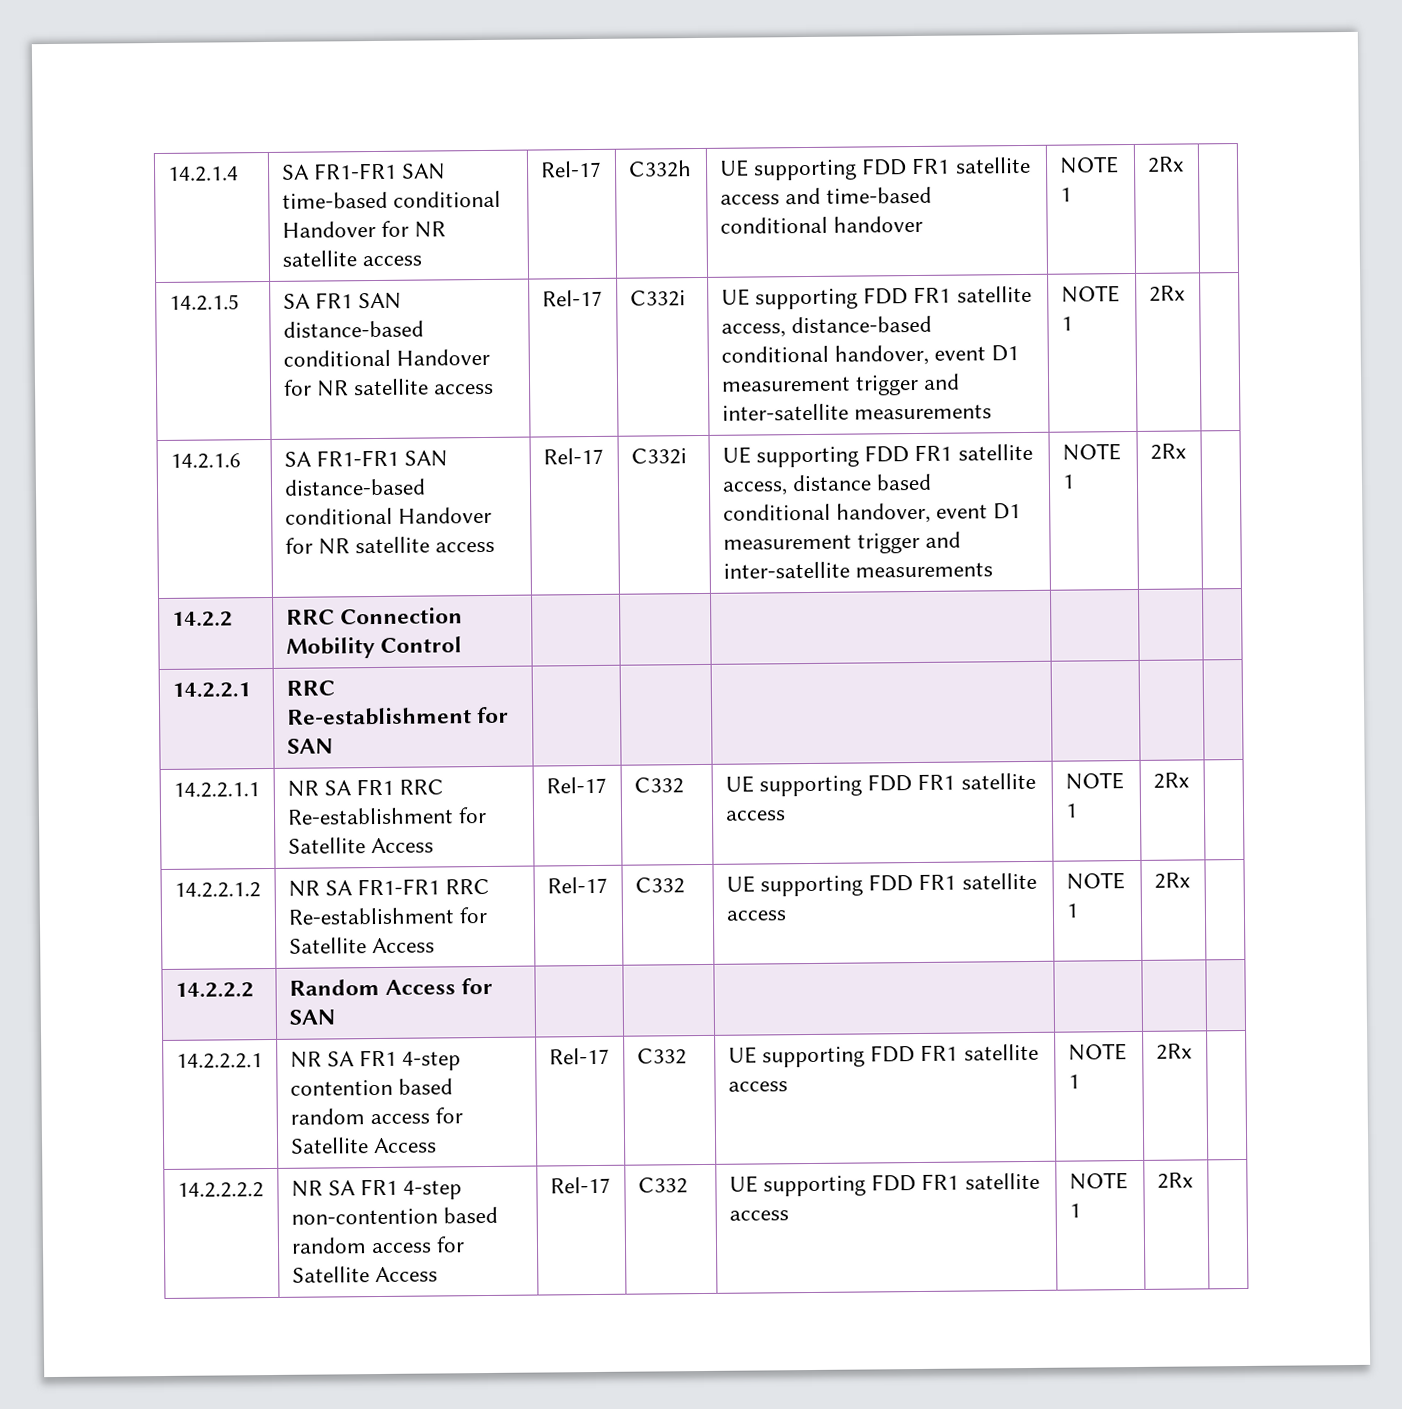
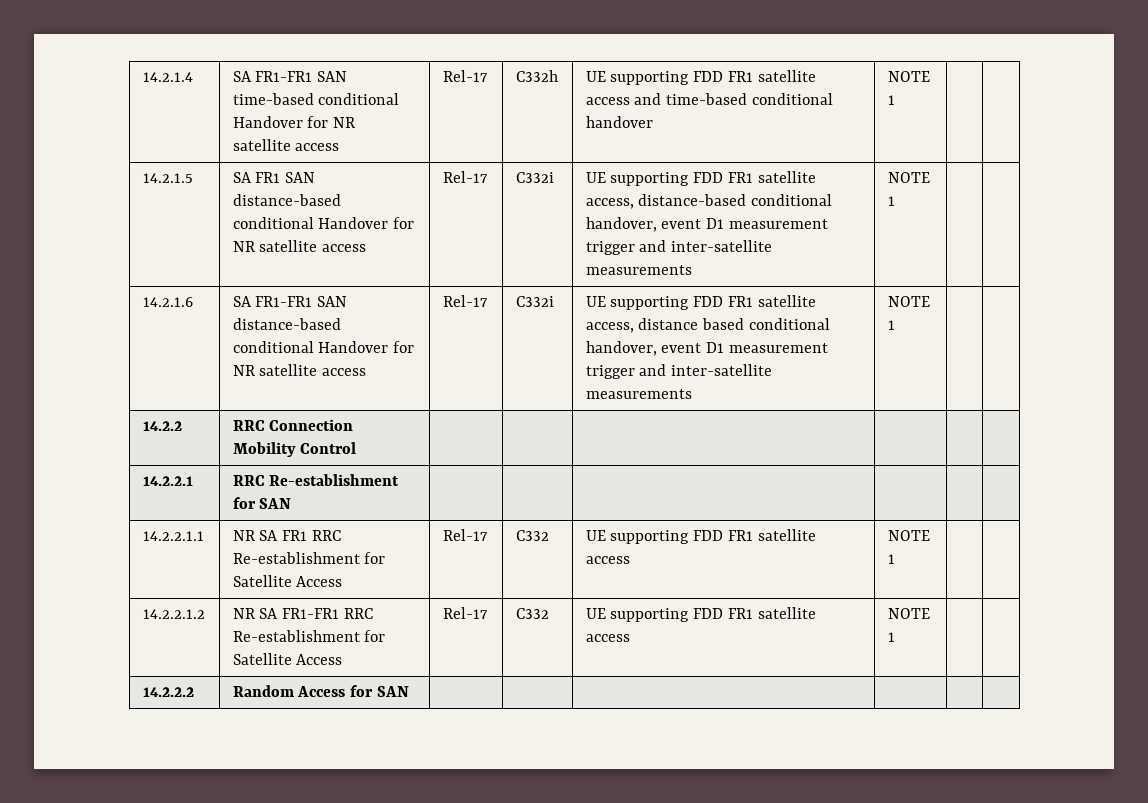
- 14.2.1.4 | SA FR1-FR1 SAN time-based conditional Handover for NR satellite access | Rel-17 | C332h | UE supporting FDD FR1 satellite access and time-based conditional handover | NOTE 1 | 2Rx |
+ 14.2.1.4 | SA FR1-FR1 SAN time-based conditional Handover for NR satellite access | Rel-17 | C332h | UE supporting FDD FR1 satellite access and time-based conditional handover | NOTE 1 | |
- 14.2.1.5 | SA FR1 SAN distance-based conditional Handover for NR satellite access | Rel-17 | C332i | UE supporting FDD FR1 satellite access, distance-based conditional handover, event D1 measurement trigger and inter-satellite measurements | NOTE 1 | 2Rx |
+ 14.2.1.5 | SA FR1 SAN distance-based conditional Handover for NR satellite access | Rel-17 | C332i | UE supporting FDD FR1 satellite access, distance-based conditional handover, event D1 measurement trigger and inter-satellite measurements | NOTE 1 | |
- 14.2.1.6 | SA FR1-FR1 SAN distance-based conditional Handover for NR satellite access | Rel-17 | C332i | UE supporting FDD FR1 satellite access, distance based conditional handover, event D1 measurement trigger and inter-satellite measurements | NOTE 1 | 2Rx |
+ 14.2.1.6 | SA FR1-FR1 SAN distance-based conditional Handover for NR satellite access | Rel-17 | C332i | UE supporting FDD FR1 satellite access, distance based conditional handover, event D1 measurement trigger and inter-satellite measurements | NOTE 1 | |
- 14.2.2.1.1 | NR SA FR1 RRC Re-establishment for Satellite Access | Rel-17 | C332 | UE supporting FDD FR1 satellite access | NOTE 1 | 2Rx |
+ 14.2.2.1.1 | NR SA FR1 RRC Re-establishment for Satellite Access | Rel-17 | C332 | UE supporting FDD FR1 satellite access | NOTE 1 | |
- 14.2.2.1.2 | NR SA FR1-FR1 RRC Re-establishment for Satellite Access | Rel-17 | C332 | UE supporting FDD FR1 satellite access | NOTE 1 | 2Rx |
+ 14.2.2.1.2 | NR SA FR1-FR1 RRC Re-establishment for Satellite Access | Rel-17 | C332 | UE supporting FDD FR1 satellite access | NOTE 1 | |
- 14.2.2.2.1 | NR SA FR1 4-step contention based random access for Satellite Access | Rel-17 | C332 | UE supporting FDD FR1 satellite access | NOTE 1 | 2Rx |
- 14.2.2.2.2 | NR SA FR1 4-step non-contention based random access for Satellite Access | Rel-17 | C332 | UE supporting FDD FR1 satellite access | NOTE 1 | 2Rx |

